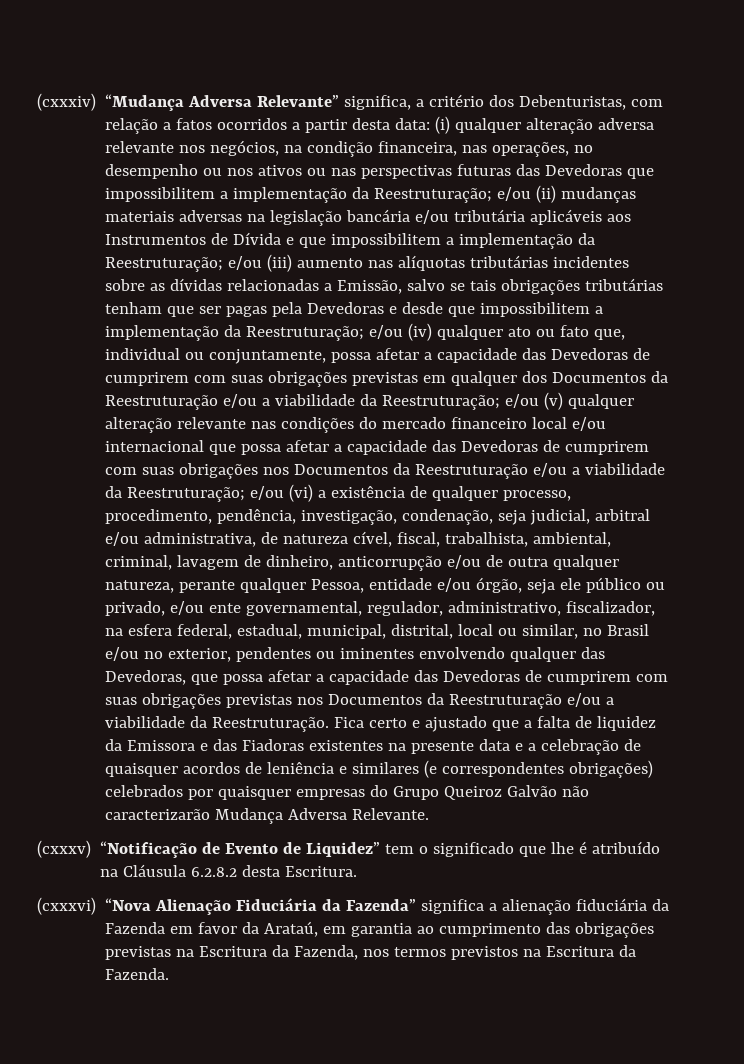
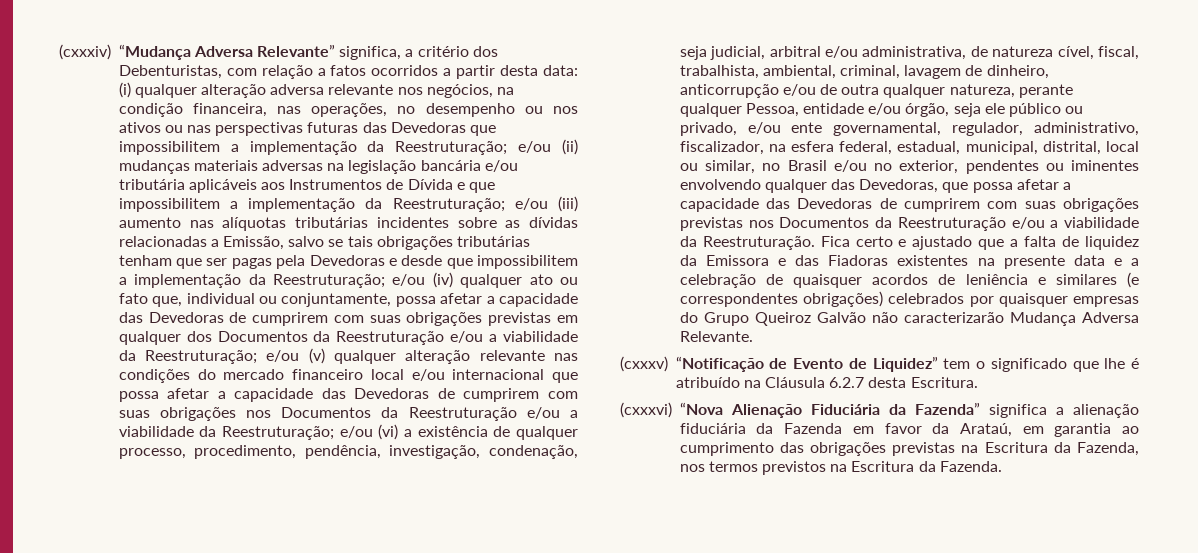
- (cxxxv) “Notificação de Evento de Liquidez” tem o significado que lhe é atribuído na Cláusula 6.2.8.2 desta Escritura.
+ (cxxxv) “Notificação de Evento de Liquidez” tem o significado que lhe é atribuído na Cláusula 6.2.7 desta Escritura.

